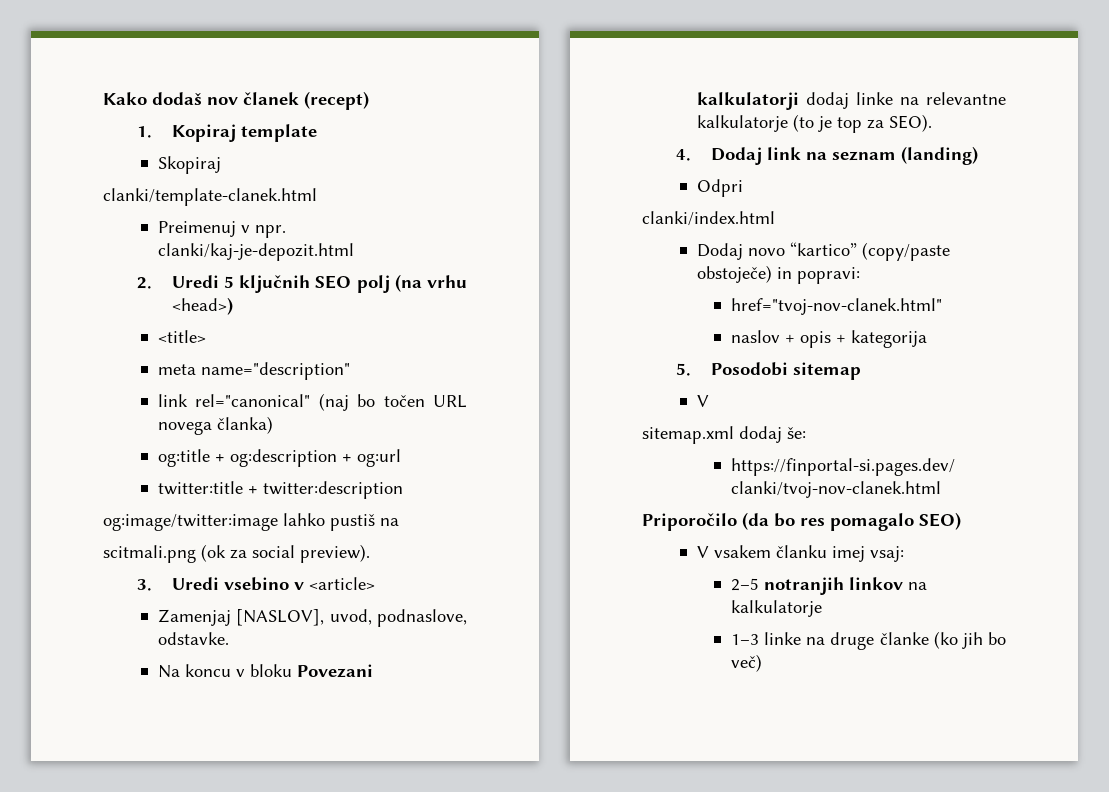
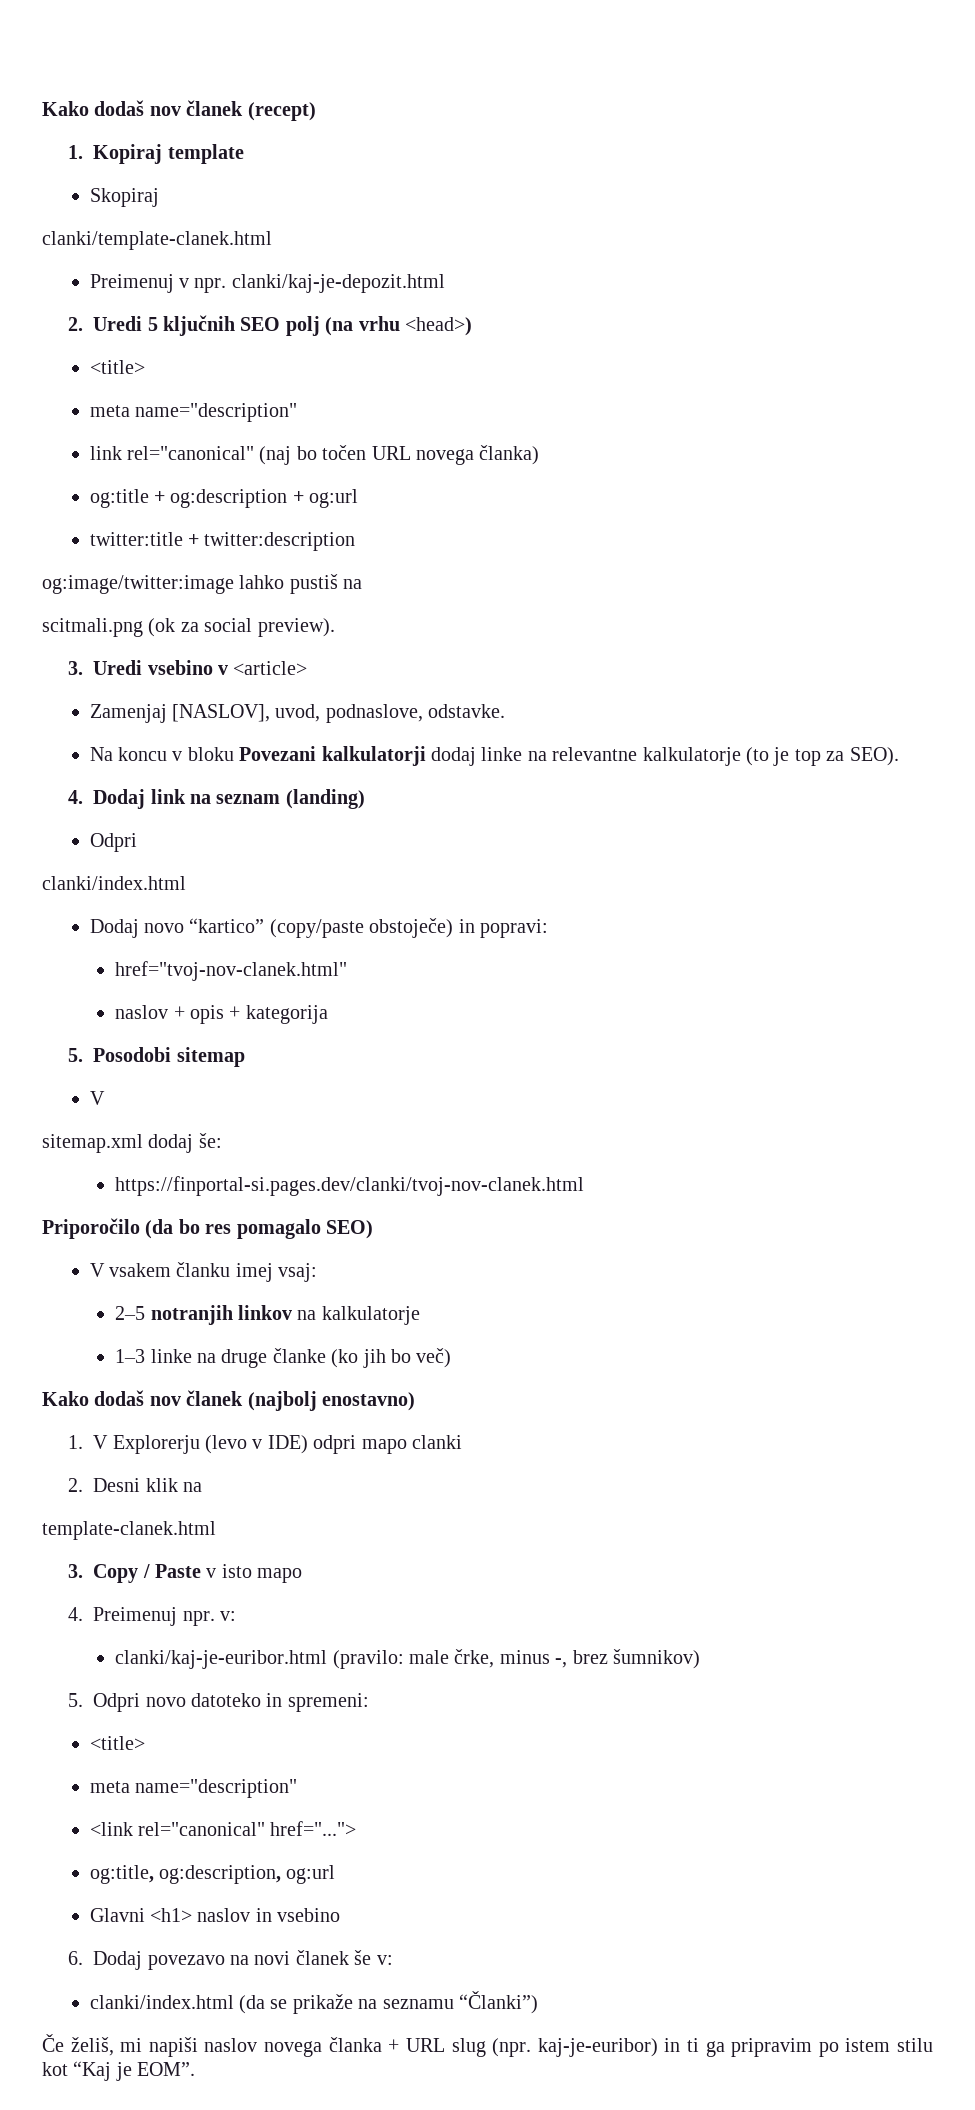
+ Kako dodaš nov članek (najbolj enostavno)
+ 1. V Explorerju (levo v IDE) odpri mapo clanki
+ 2. Desni klik na
+ template-clanek.html
+ 3. Copy / Paste v isto mapo
+ 4. Preimenuj npr. v:
+ clanki/kaj-je-euribor.html (pravilo: male črke, minus -, brez šumnikov)
+ 5. Odpri novo datoteko in spremeni:
+ <title>
+ meta name="description"
+ <link rel="canonical" href="...">
+ og:title, og:description, og:url
+ Glavni <h1> naslov in vsebino
+ 6. Dodaj povezavo na novi članek še v:
+ clanki/index.html (da se prikaže na seznamu “Članki”)
+ Če želiš, mi napiši naslov novega članka + URL slug (npr. kaj-je-euribor) in ti ga pripravim po istem stilu kot “Kaj je EOM”.

